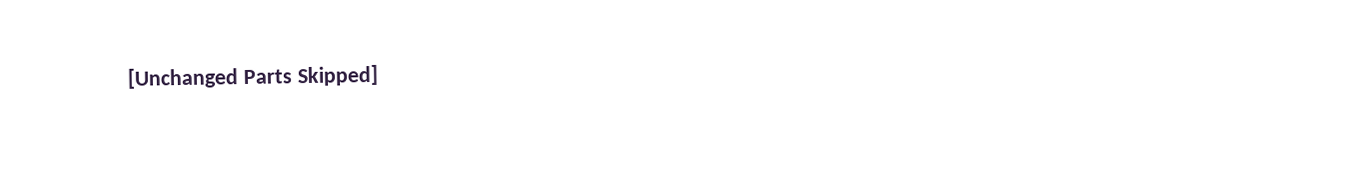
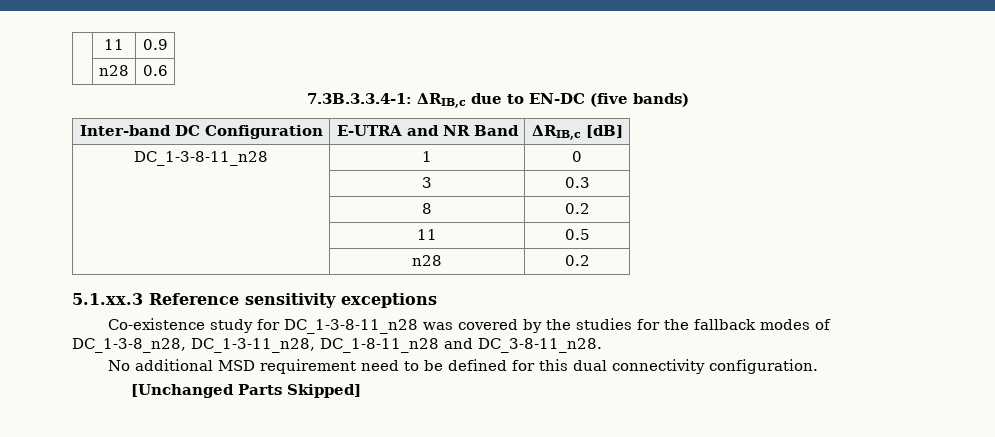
+ | 11 | 0.9
+ | n28 | 0.6
+ 7.3B.3.3.4-1: ΔRIB,c due to EN-DC (five bands)
+ Inter-band DC Configuration | E-UTRA and NR Band | ΔRIB,c [dB]
+ DC_1-3-8-11_n28 | 1 | 0
+ | 3 | 0.3
+ | 8 | 0.2
+ | 11 | 0.5
+ | n28 | 0.2
+ 5.1.xx.3 Reference sensitivity exceptions
+ Co-existence study for DC_1-3-8-11_n28 was covered by the studies for the fallback modes of DC_1-3-8_n28, DC_1-3-11_n28, DC_1-8-11_n28 and DC_3-8-11_n28.
+ No additional MSD requirement need to be defined for this dual connectivity configuration.

